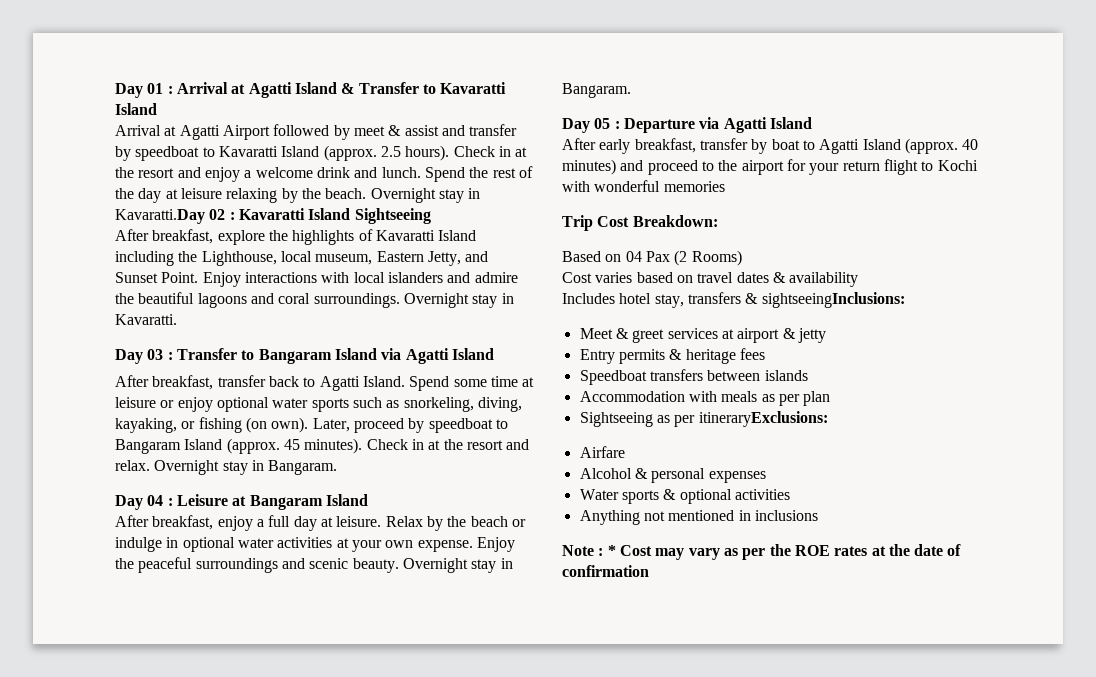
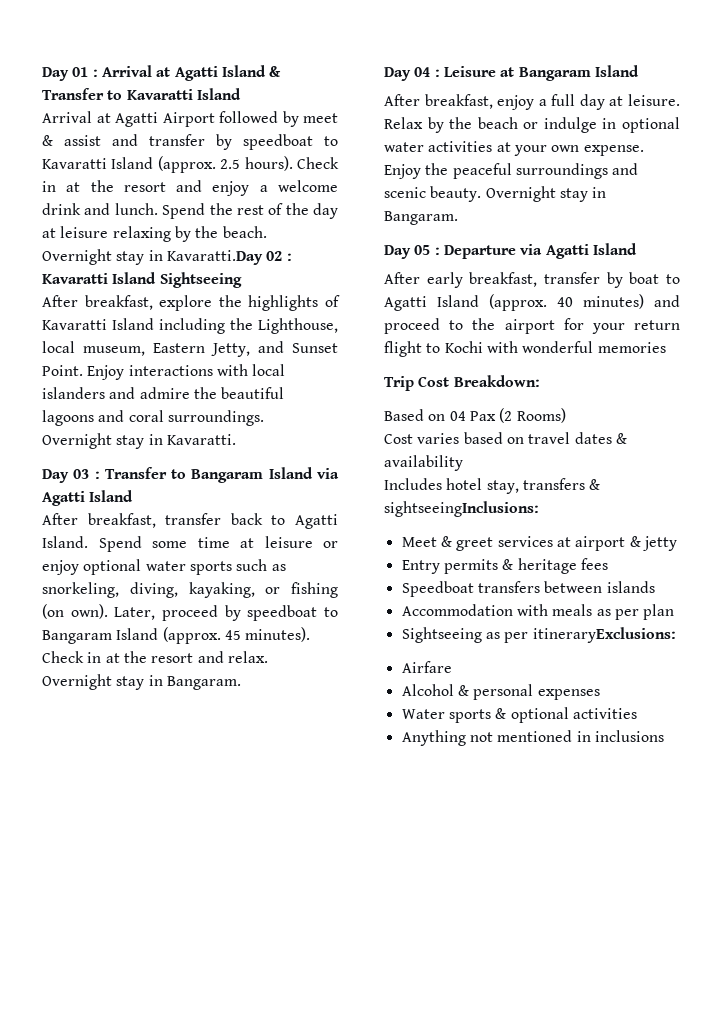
- Note : * Cost may vary as per the ROE rates at the date of confirmation

